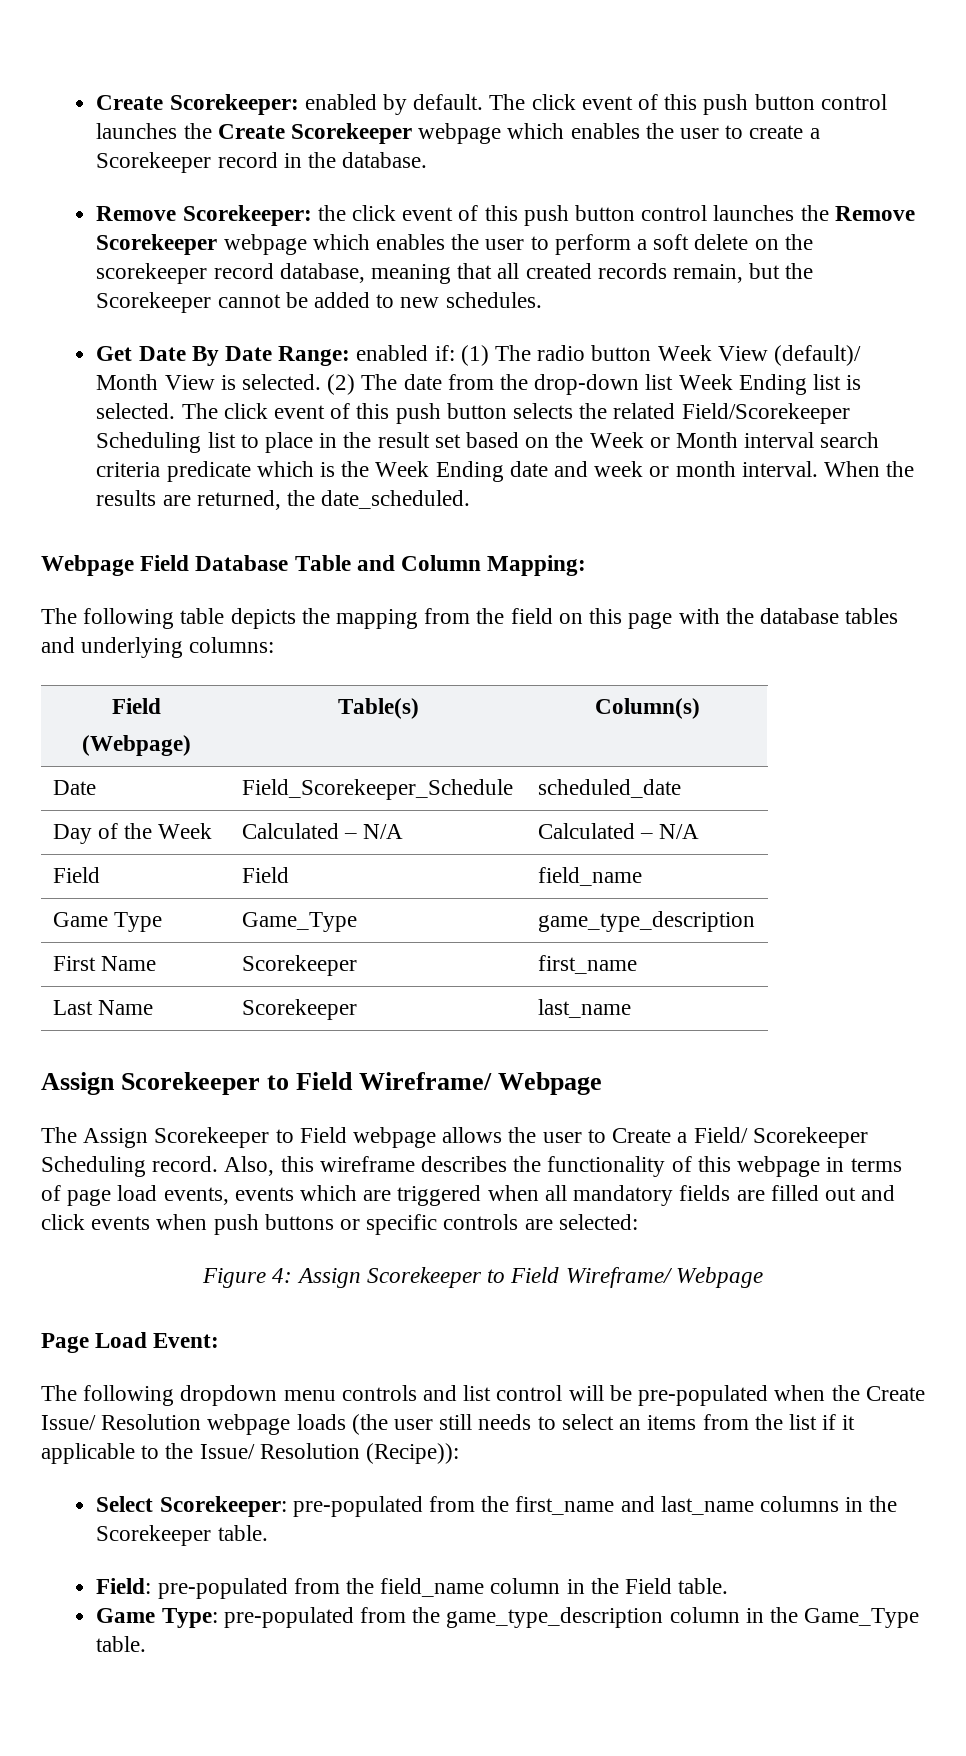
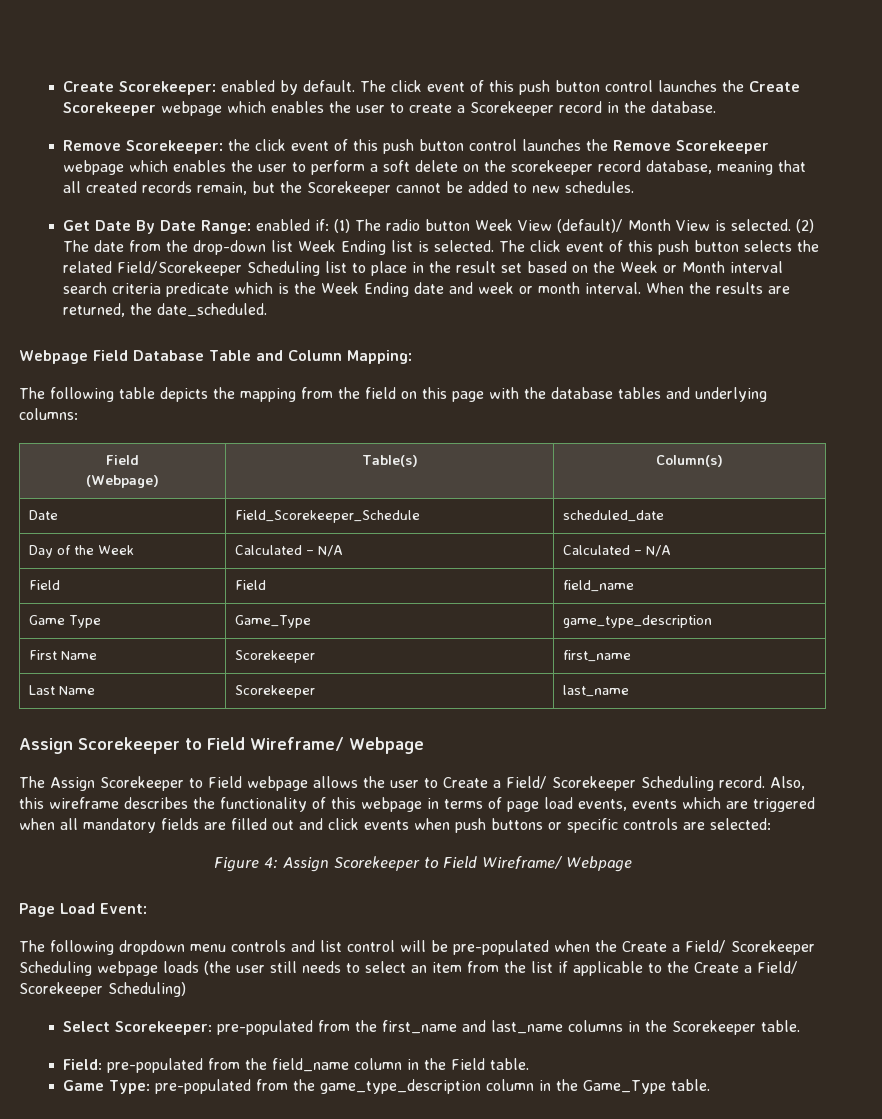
- The following dropdown menu controls and list control will be pre-populated when the Create Issue/ Resolution webpage loads (the user still needs to select an items from the list if it applicable to the Issue/ Resolution (Recipe)):
+ The following dropdown menu controls and list control will be pre-populated when the Create a Field/ Scorekeeper Scheduling webpage loads (the user still needs to select an item from the list if applicable to the Create a Field/ Scorekeeper Scheduling)

